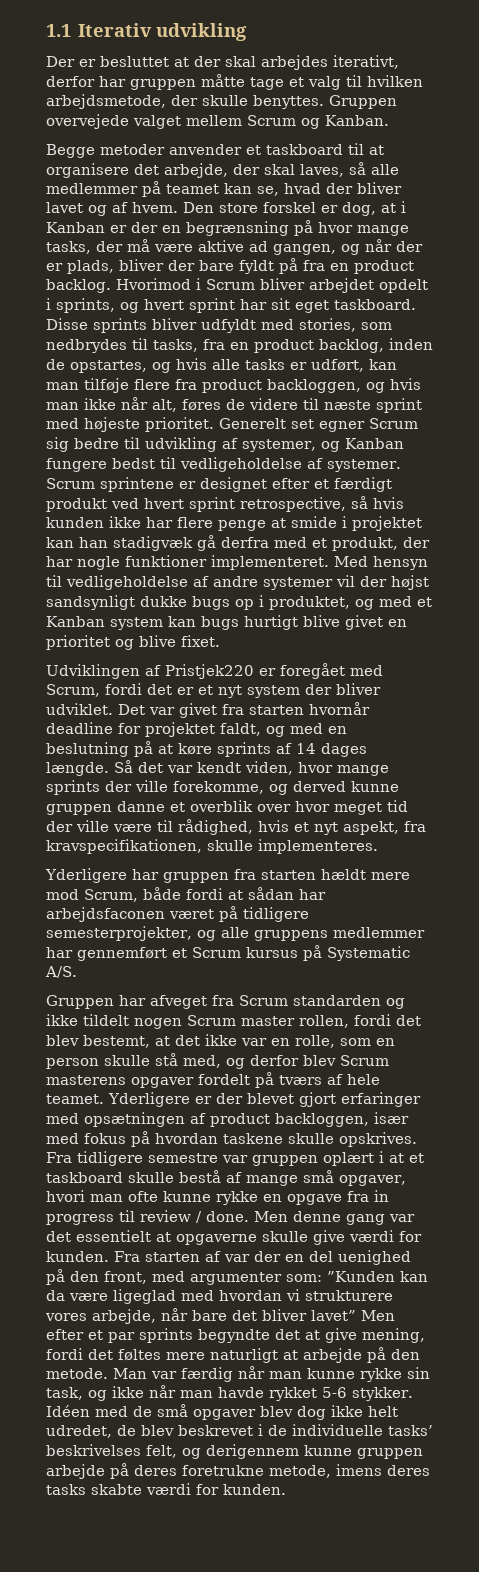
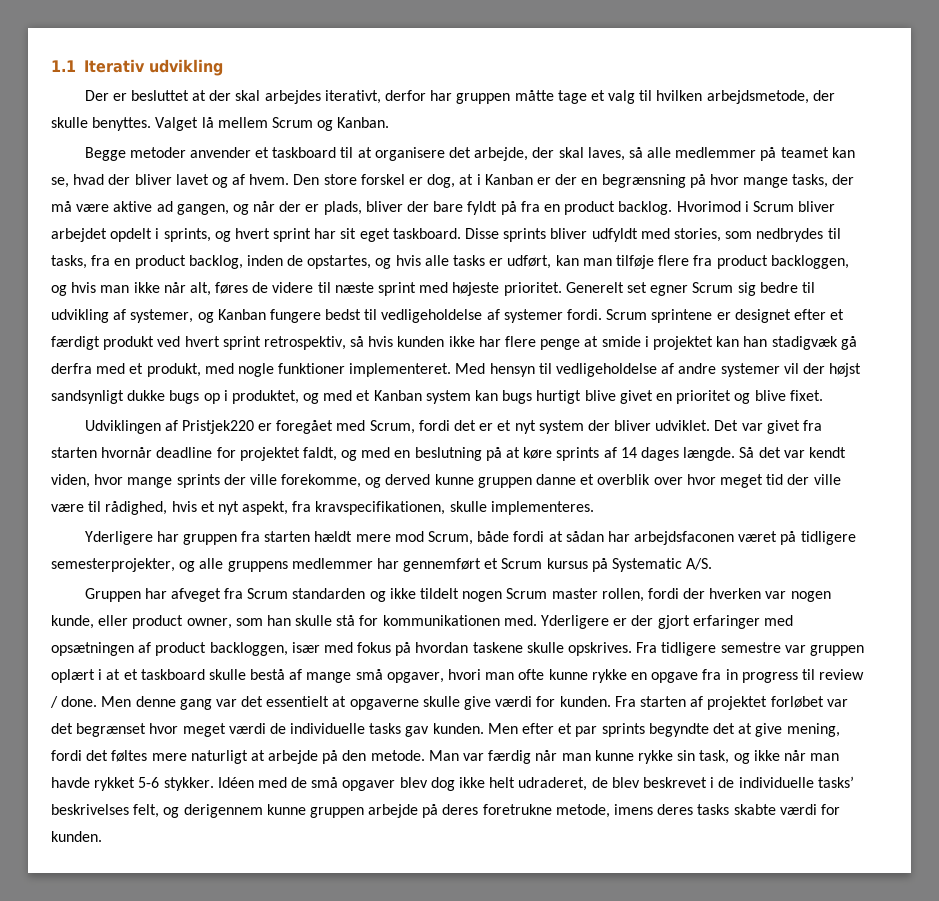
- Gruppen overvejede valget mellem Scrum og Kanban.
+ Valget lå mellem Scrum og Kanban.
- Generelt set egner Scrum sig bedre til udvikling af systemer, og Kanban fungere bedst til vedligeholdelse af systemer.
+ Generelt set egner Scrum sig bedre til udvikling af systemer, og Kanban fungere bedst til vedligeholdelse af systemer fordi.
- Scrum sprintene er designet efter et færdigt produkt ved hvert sprint retrospective, så hvis kunden ikke har flere penge at smide i projektet kan han stadigvæk gå derfra med et produkt, der har nogle funktioner implementeret.
+ Scrum sprintene er designet efter et færdigt produkt ved hvert sprint retrospektiv, så hvis kunden ikke har flere penge at smide i projektet kan han stadigvæk gå derfra med et produkt, med nogle funktioner implementeret.
- Gruppen har afveget fra Scrum standarden og ikke tildelt nogen Scrum master rollen, fordi det blev bestemt, at det ikke var en rolle, som en person skulle stå med, og derfor blev Scrum masterens opgaver fordelt på tværs af hele teamet.
+ Gruppen har afveget fra Scrum standarden og ikke tildelt nogen Scrum master rollen, fordi der hverken var nogen kunde, eller product owner, som han skulle stå for kommunikationen med.
- Yderligere er der blevet gjort erfaringer med opsætningen af product backloggen, især med fokus på hvordan taskene skulle opskrives.
+ Yderligere er der gjort erfaringer med opsætningen af product backloggen, især med fokus på hvordan taskene skulle opskrives.
- Fra starten af var der en del uenighed på den front, med argumenter som: ”Kunden kan da være ligeglad med hvordan vi strukturere vores arbejde, når bare det bliver lavet” Men efter et par sprints begyndte det at give mening, fordi det føltes mere naturligt at arbejde på den metode.
+ Fra starten af projektet forløbet var det begrænset hvor meget værdi de individuelle tasks gav kunden. Men efter et par sprints begyndte det at give mening, fordi det føltes mere naturligt at arbejde på den metode.
- Idéen med de små opgaver blev dog ikke helt udredet, de blev beskrevet i de individuelle tasks’ beskrivelses felt, og derigennem kunne gruppen arbejde på deres foretrukne metode, imens deres tasks skabte værdi for kunden.
+ Idéen med de små opgaver blev dog ikke helt udraderet, de blev beskrevet i de individuelle tasks’ beskrivelses felt, og derigennem kunne gruppen arbejde på deres foretrukne metode, imens deres tasks skabte værdi for kunden.

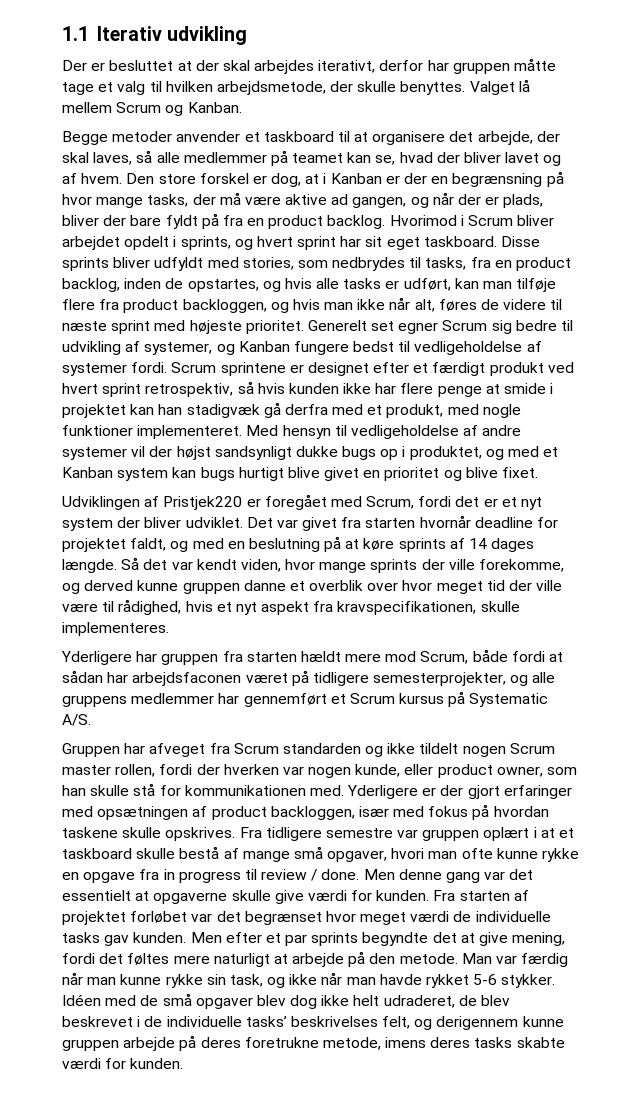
- Så det var kendt viden, hvor mange sprints der ville forekomme, og derved kunne gruppen danne et overblik over hvor meget tid der ville være til rådighed, hvis et nyt aspekt, fra kravspecifikationen, skulle implementeres.
+ Så det var kendt viden, hvor mange sprints der ville forekomme, og derved kunne gruppen danne et overblik over hvor meget tid der ville være til rådighed, hvis et nyt aspekt fra kravspecifikationen, skulle implementeres.

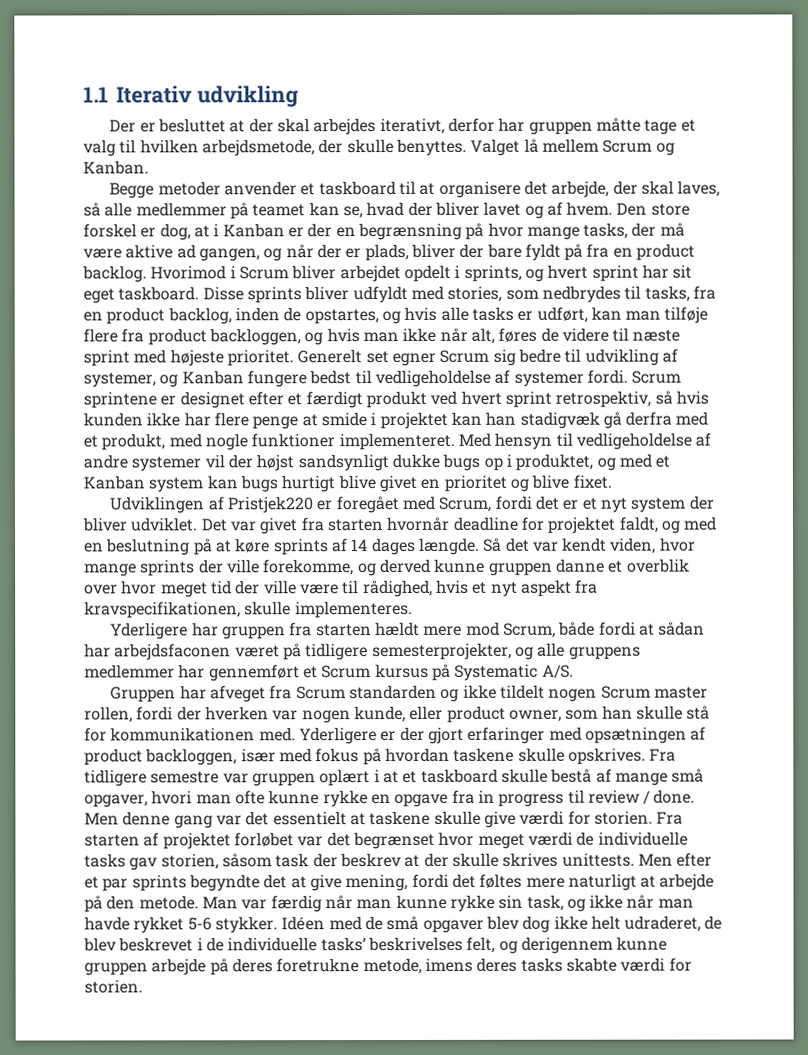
- Men denne gang var det essentielt at opgaverne skulle give værdi for kunden.
+ Men denne gang var det essentielt at taskene skulle give værdi for storien.
- Fra starten af projektet forløbet var det begrænset hvor meget værdi de individuelle tasks gav kunden.
+ Fra starten af projektet forløbet var det begrænset hvor meget værdi de individuelle tasks gav storien, såsom task der beskrev at der skulle skrives unittests.
- Idéen med de små opgaver blev dog ikke helt udraderet, de blev beskrevet i de individuelle tasks’ beskrivelses felt, og derigennem kunne gruppen arbejde på deres foretrukne metode, imens deres tasks skabte værdi for kunden.
+ Idéen med de små opgaver blev dog ikke helt udraderet, de blev beskrevet i de individuelle tasks’ beskrivelses felt, og derigennem kunne gruppen arbejde på deres foretrukne metode, imens deres tasks skabte værdi for storien.

